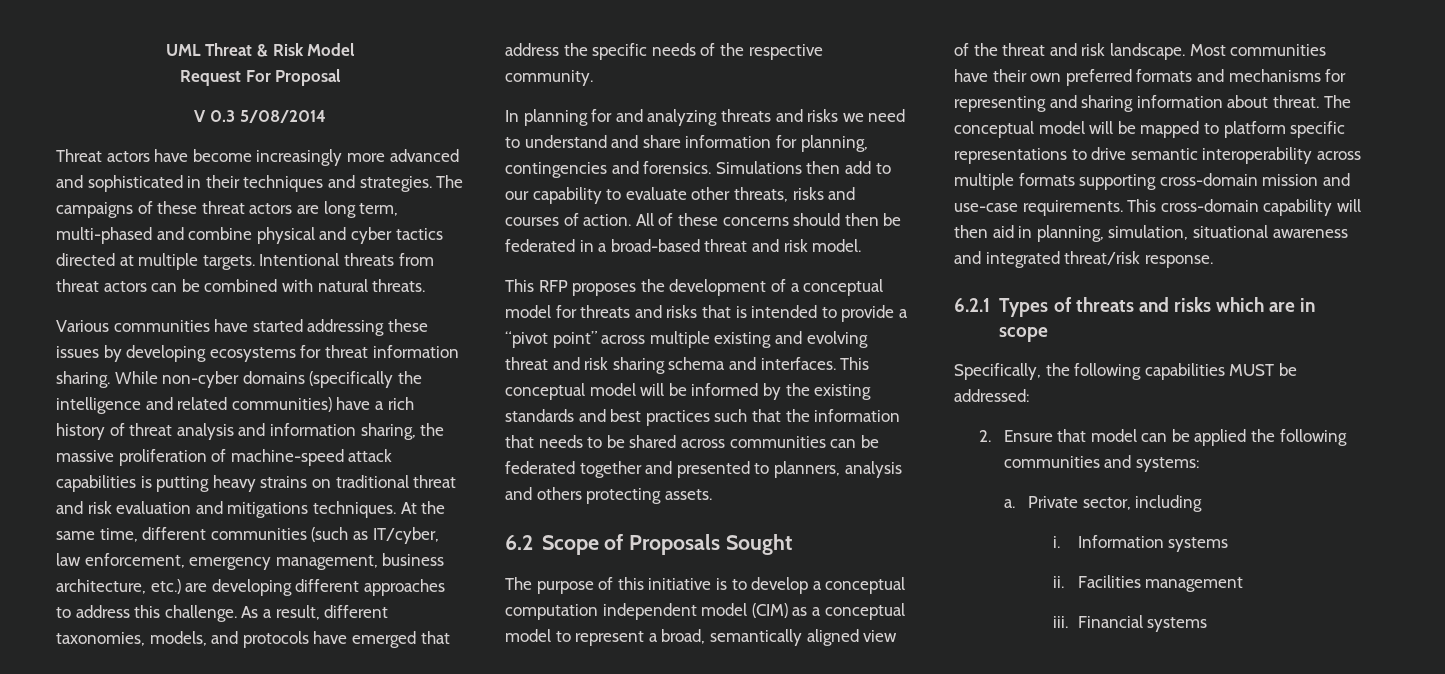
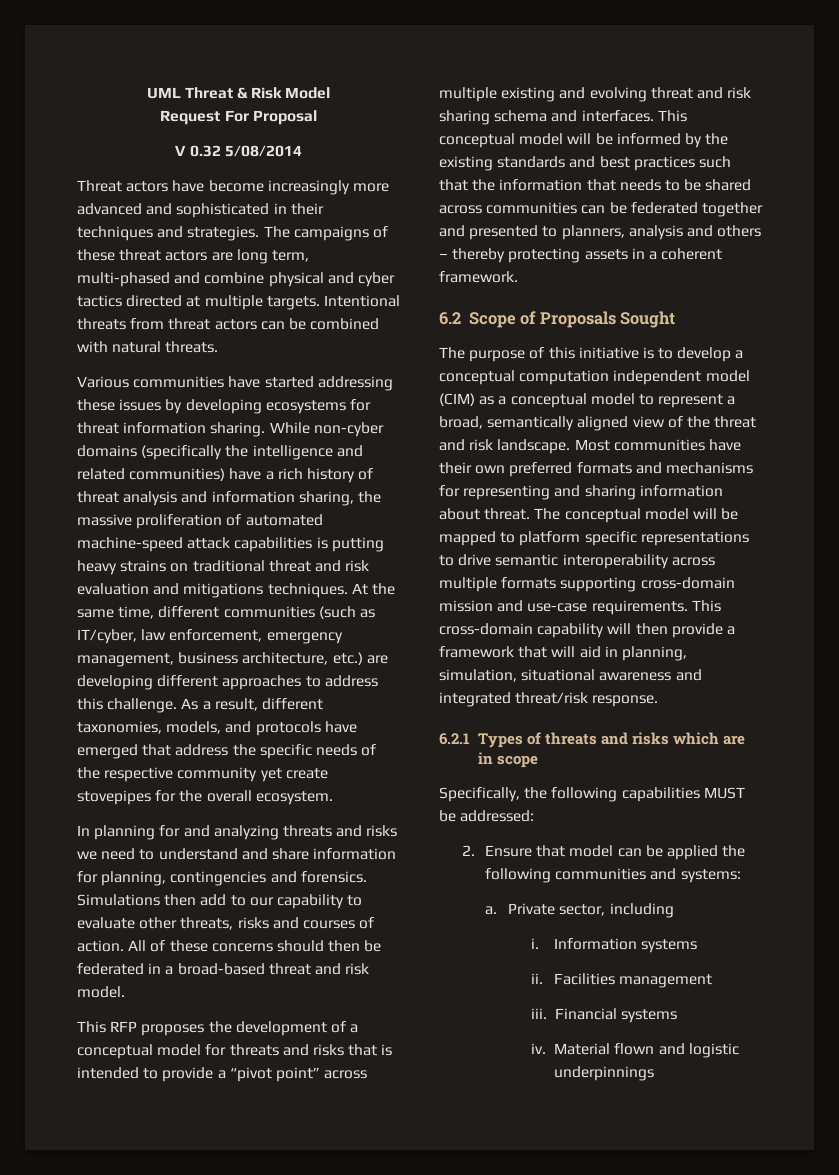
- V 0.3 5/08/2014
+ V 0.32 5/08/2014
- While non-cyber domains (specifically the intelligence and related communities) have a rich history of threat analysis and information sharing, the massive proliferation of machine-speed attack capabilities is putting heavy strains on traditional threat and risk evaluation and mitigations techniques.
+ While non-cyber domains (specifically the intelligence and related communities) have a rich history of threat analysis and information sharing, the massive proliferation of automated machine-speed attack capabilities is putting heavy strains on traditional threat and risk evaluation and mitigations techniques.
- As a result, different taxonomies, models, and protocols have emerged that address the specific needs of the respective community.
+ As a result, different taxonomies, models, and protocols have emerged that address the specific needs of the respective community yet create stovepipes for the overall ecosystem.
- This conceptual model will be informed by the existing standards and best practices such that the information that needs to be shared across communities can be federated together and presented to planners, analysis and others protecting assets.
+ This conceptual model will be informed by the existing standards and best practices such that the information that needs to be shared across communities can be federated together and presented to planners, analysis and others – thereby protecting assets in a coherent framework.
- This cross-domain capability will then aid in planning, simulation, situational awareness and integrated threat/risk response.
+ This cross-domain capability will then provide a framework that will aid in planning, simulation, situational awareness and integrated threat/risk response.
+ iv. Material flown and logistic underpinnings

